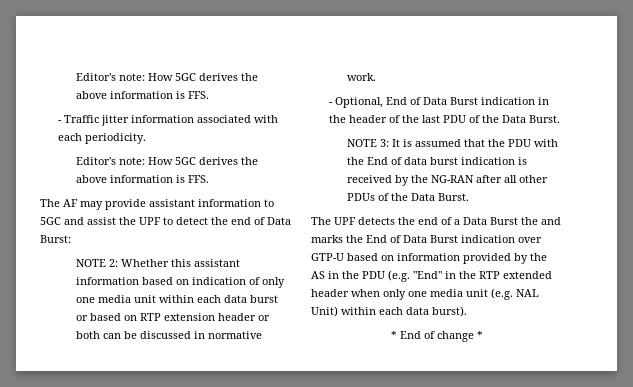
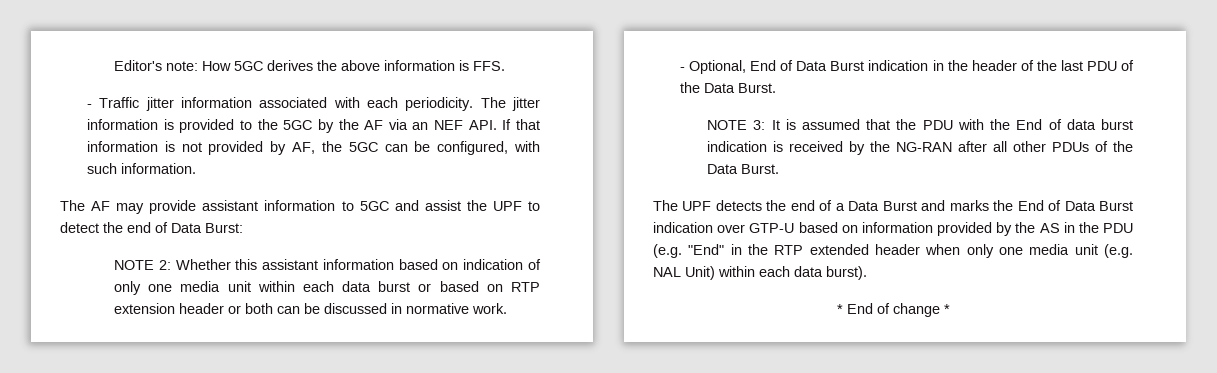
- - Traffic jitter information associated with each periodicity.
- Editor's note: How 5GC derives the above information is FFS.
+ - Traffic jitter information associated with each periodicity. The jitter information is provided to the 5GC by the AF via an NEF API. If that information is not provided by AF, the 5GC can be configured, with such information.
- The UPF detects the end of a Data Burst the and marks the End of Data Burst indication over GTP-U based on information provided by the AS in the PDU (e.g. "End" in the RTP extended header when only one media unit (e.g. NAL Unit) within each data burst).
+ The UPF detects the end of a Data Burst and marks the End of Data Burst indication over GTP-U based on information provided by the AS in the PDU (e.g. "End" in the RTP extended header when only one media unit (e.g. NAL Unit) within each data burst).

